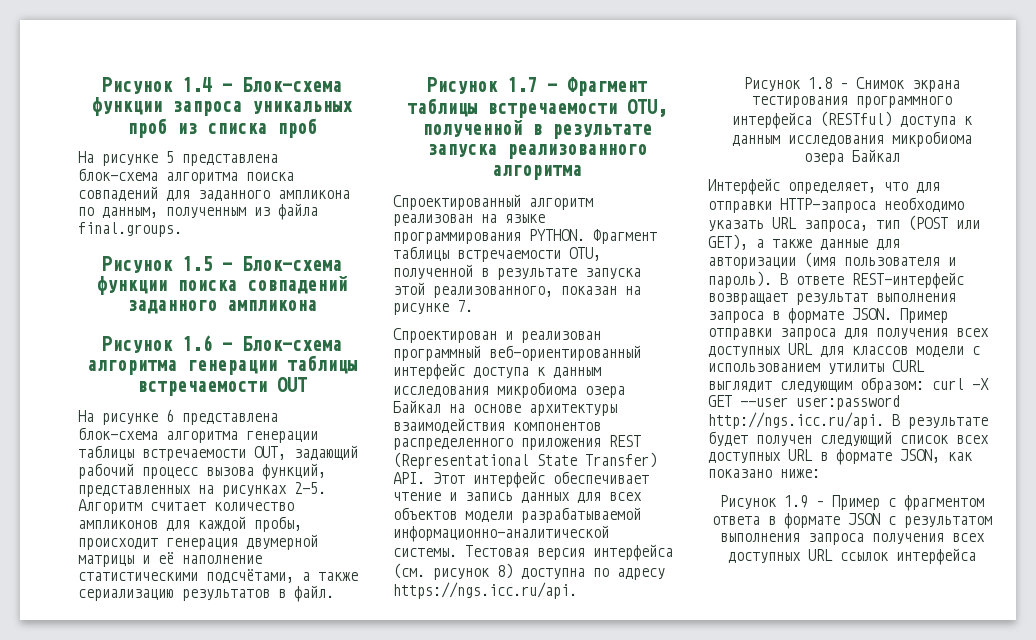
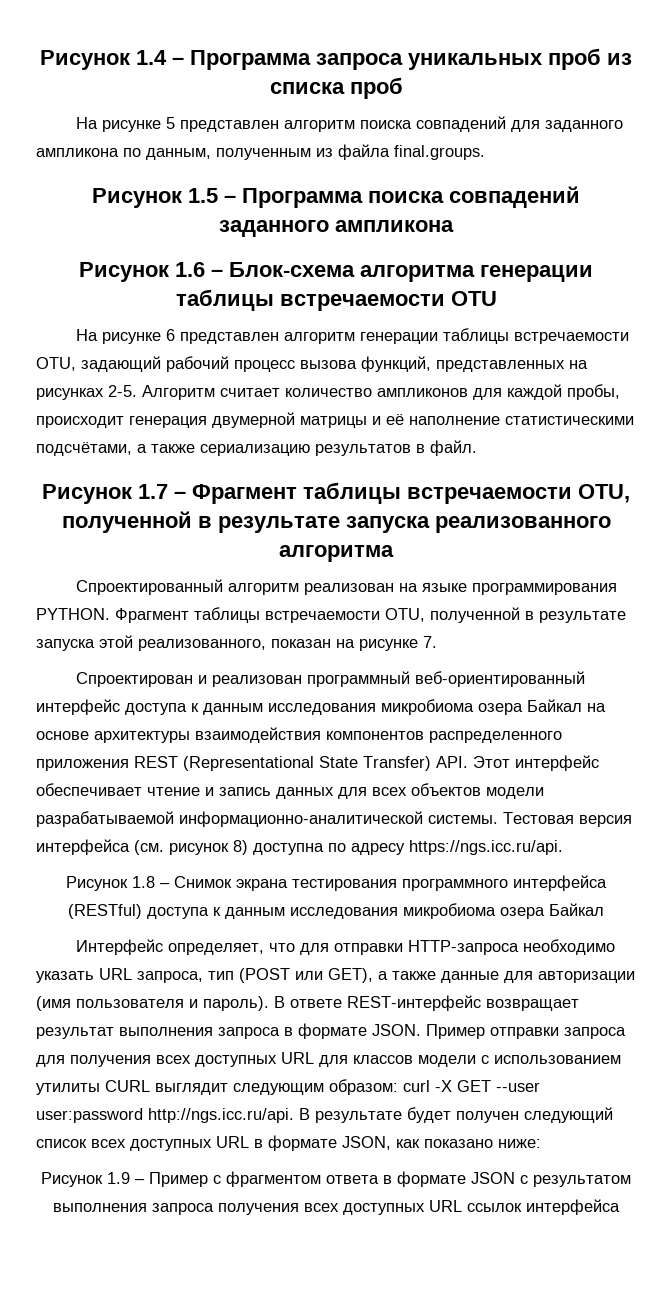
- Рисунок 1.4 – Блок-схема функции запроса уникальных проб из списка проб
+ Рисунок 1.4 – Программа запроса уникальных проб из списка проб
- На рисунке 5 представлена блок-схема алгоритма поиска совпадений для заданного ампликона по данным, полученным из файла final.groups.
+ На рисунке 5 представлен алгоритм поиска совпадений для заданного ампликона по данным, полученным из файла final.groups.
- Рисунок 1.5 – Блок-схема функции поиска совпадений заданного ампликона
+ Рисунок 1.5 – Программа поиска совпадений заданного ампликона
- Рисунок 1.6 – Блок-схема алгоритма генерации таблицы встречаемости OUT
+ Рисунок 1.6 – Блок-схема алгоритма генерации таблицы встречаемости OTU
- На рисунке 6 представлена блок-схема алгоритма генерации таблицы встречаемости OUT, задающий рабочий процесс вызова функций, представленных на рисунках 2-5.
+ На рисунке 6 представлен алгоритм генерации таблицы встречаемости OTU, задающий рабочий процесс вызова функций, представленных на рисунках 2-5.

